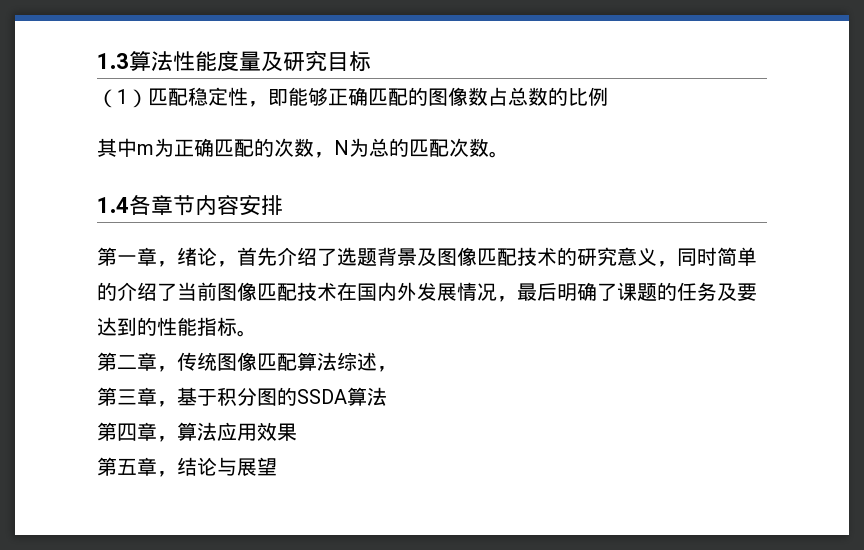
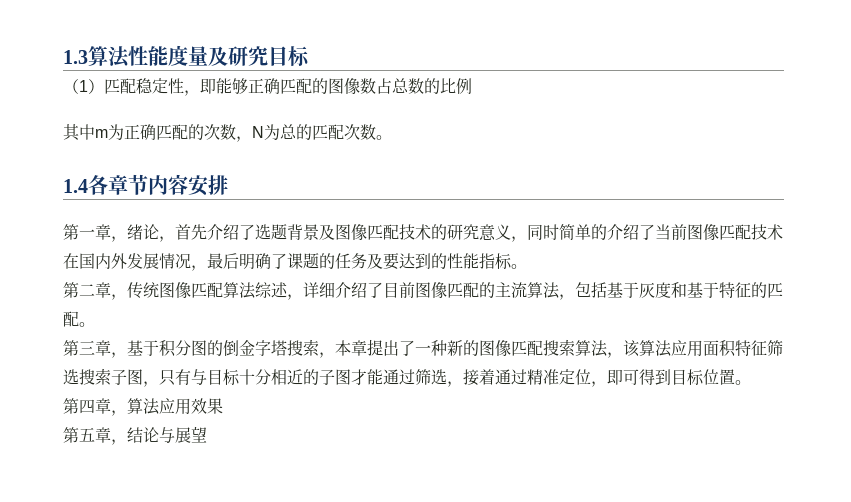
- 第二章，传统图像匹配算法综述，
+ 第二章，传统图像匹配算法综述，详细介绍了目前图像匹配的主流算法，包括基于灰度和基于特征的匹配。
- 第三章，基于积分图的SSDA算法
+ 第三章，基于积分图的倒金字塔搜索，本章提出了一种新的图像匹配搜索算法，该算法应用面积特征筛选搜索子图，只有与目标十分相近的子图才能通过筛选，接着通过精准定位，即可得到目标位置。

